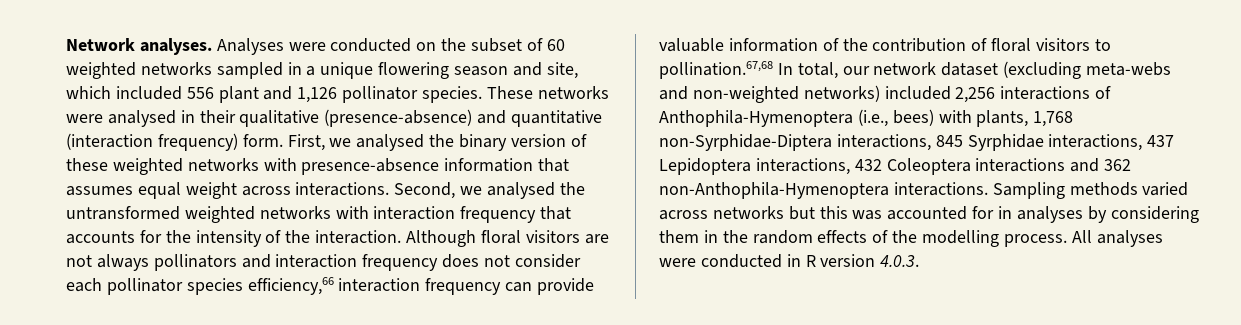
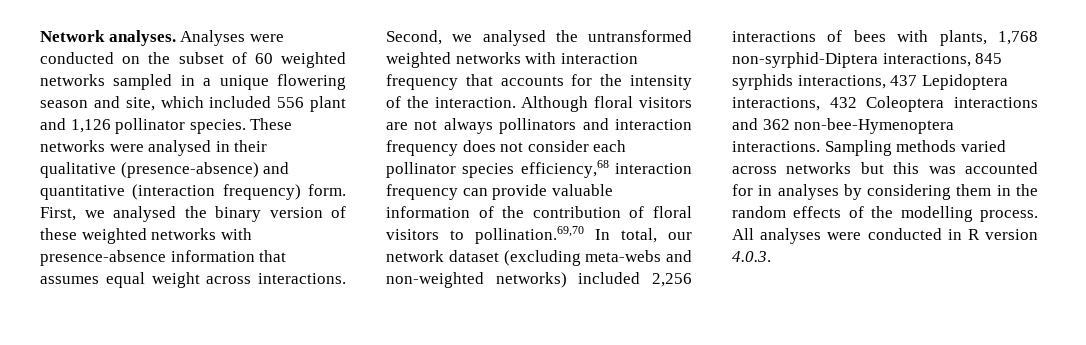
- Although floral visitors are not always pollinators and interaction frequency does not consider each pollinator species efficiency,66 interaction frequency can provide valuable information of the contribution of floral visitors to pollination.67,68 In total, our network dataset (excluding meta-webs and non-weighted networks) included 2,256 interactions of Anthophila-Hymenoptera (i.e., bees) with plants, 1,768 non-Syrphidae-Diptera interactions, 845 Syrphidae interactions, 437 Lepidoptera interactions, 432 Coleoptera interactions and 362 non-Anthophila-Hymenoptera interactions.
+ Although floral visitors are not always pollinators and interaction frequency does not consider each pollinator species efficiency,68 interaction frequency can provide valuable information of the contribution of floral visitors to pollination.69,70 In total, our network dataset (excluding meta-webs and non-weighted networks) included 2,256 interactions of bees with plants, 1,768 non-syrphid-Diptera interactions, 845 syrphids interactions, 437 Lepidoptera interactions, 432 Coleoptera interactions and 362 non-bee-Hymenoptera interactions.

